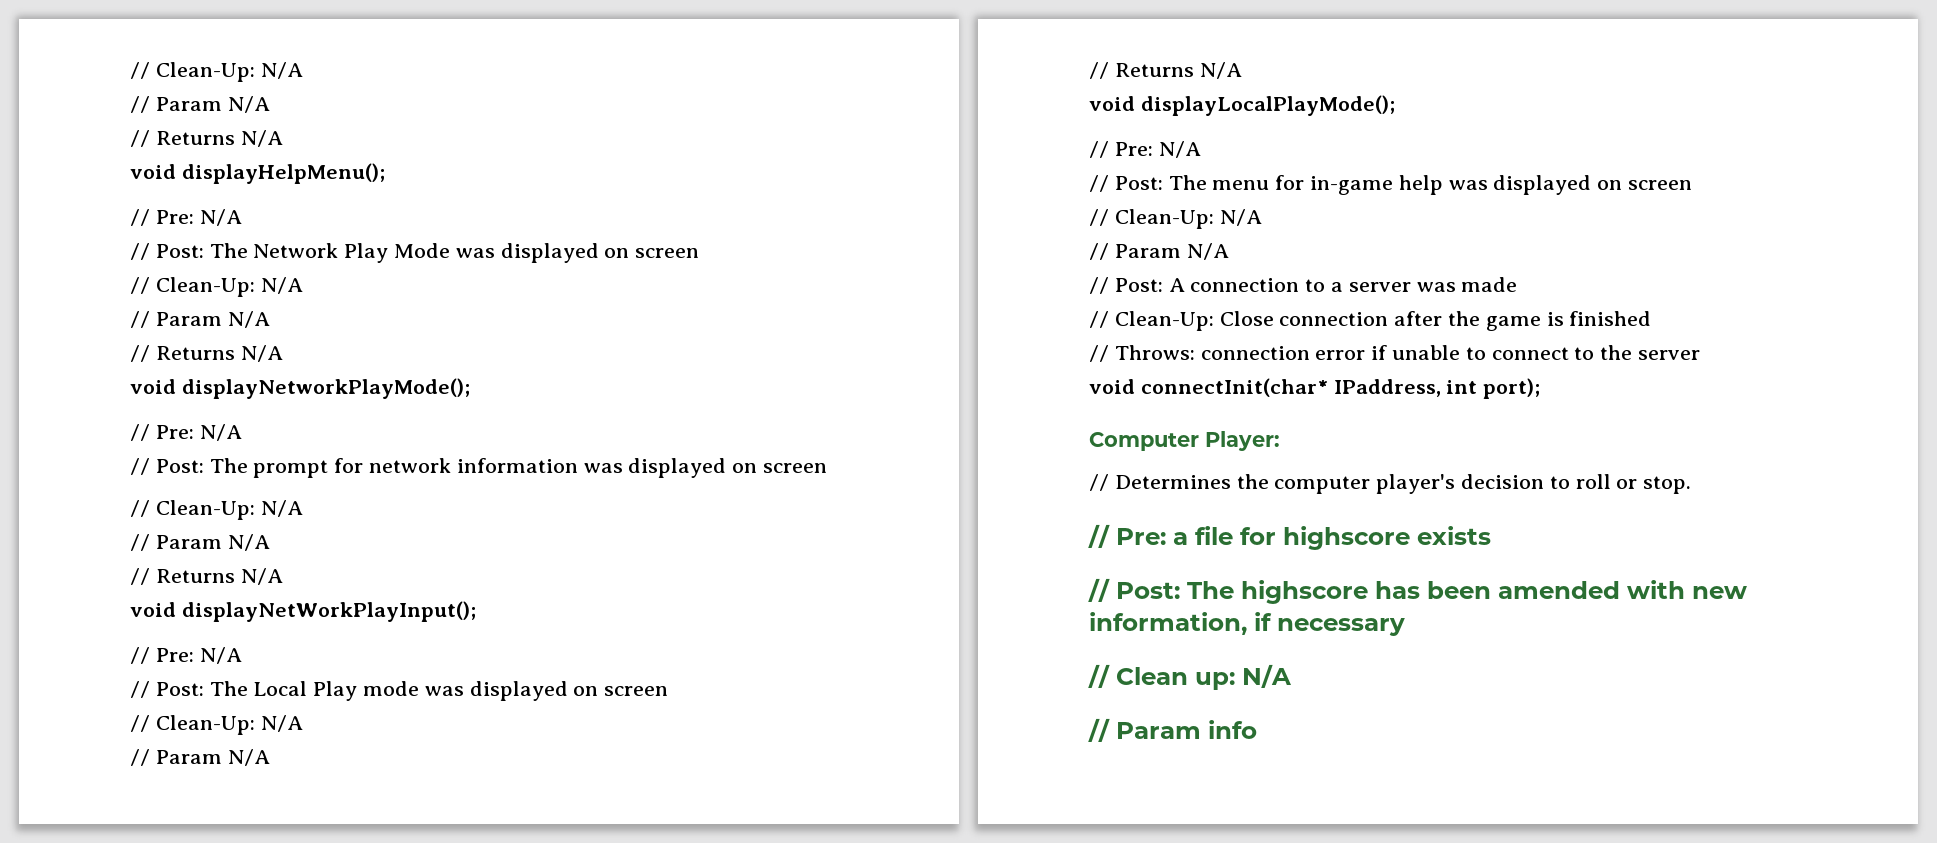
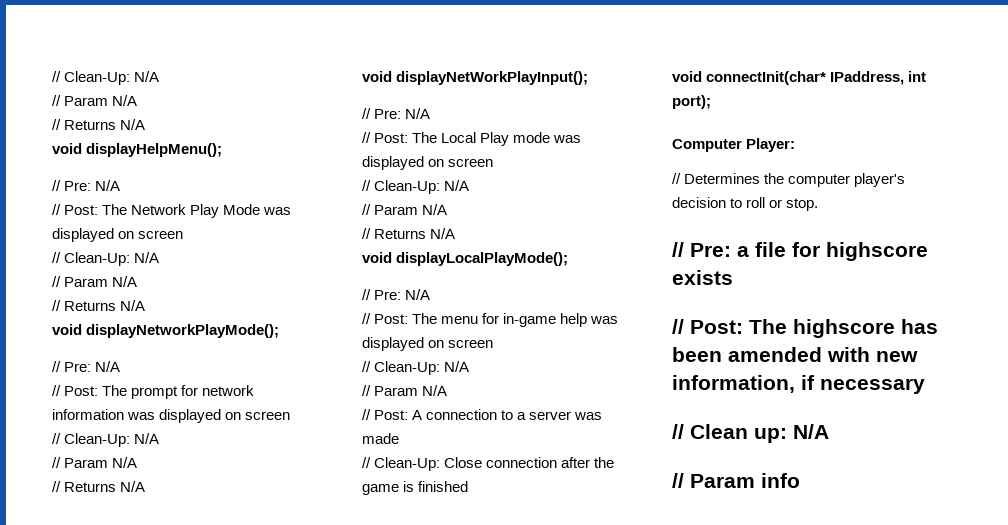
- // Throws: connection error if unable to connect to the server

